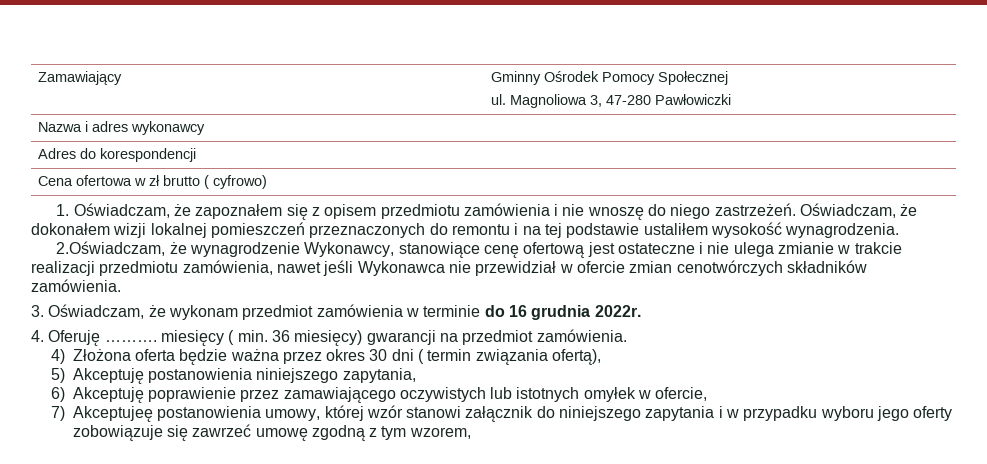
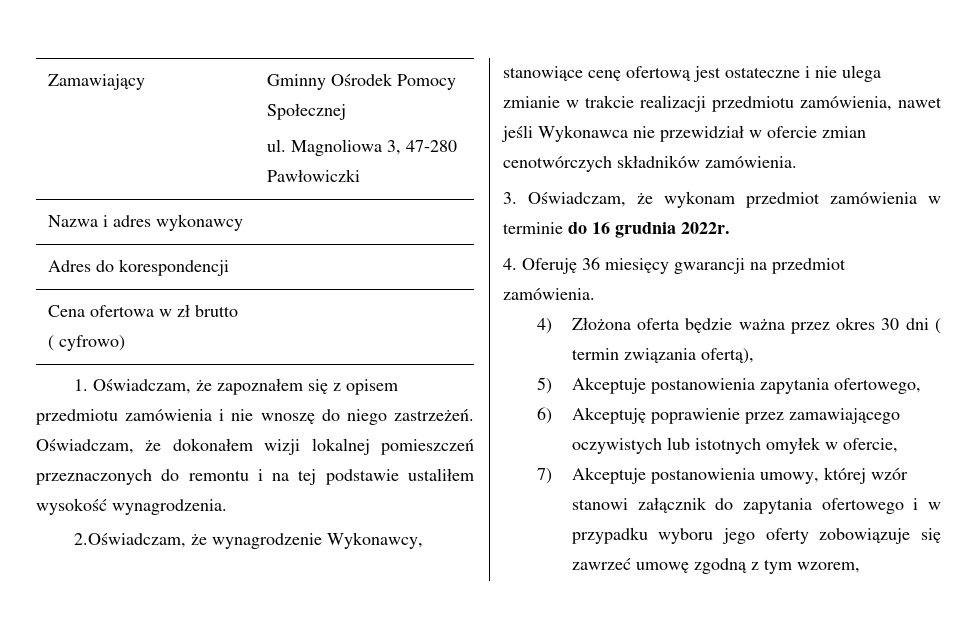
- 4. Oferuję ………. miesięcy ( min. 36 miesięcy) gwarancji na przedmiot zamówienia.
+ 4. Oferuję 36 miesięcy gwarancji na przedmiot zamówienia.
- 5) Akceptuję postanowienia niniejszego zapytania,
+ 5) Akceptuje postanowienia zapytania ofertowego,
- 7) Akceptujeę postanowienia umowy, której wzór stanowi załącznik do niniejszego zapytania i w przypadku wyboru jego oferty zobowiązuje się zawrzeć umowę zgodną z tym wzorem,
+ 7) Akceptuje postanowienia umowy, której wzór stanowi załącznik do zapytania ofertowego i w przypadku wyboru jego oferty zobowiązuje się zawrzeć umowę zgodną z tym wzorem,

